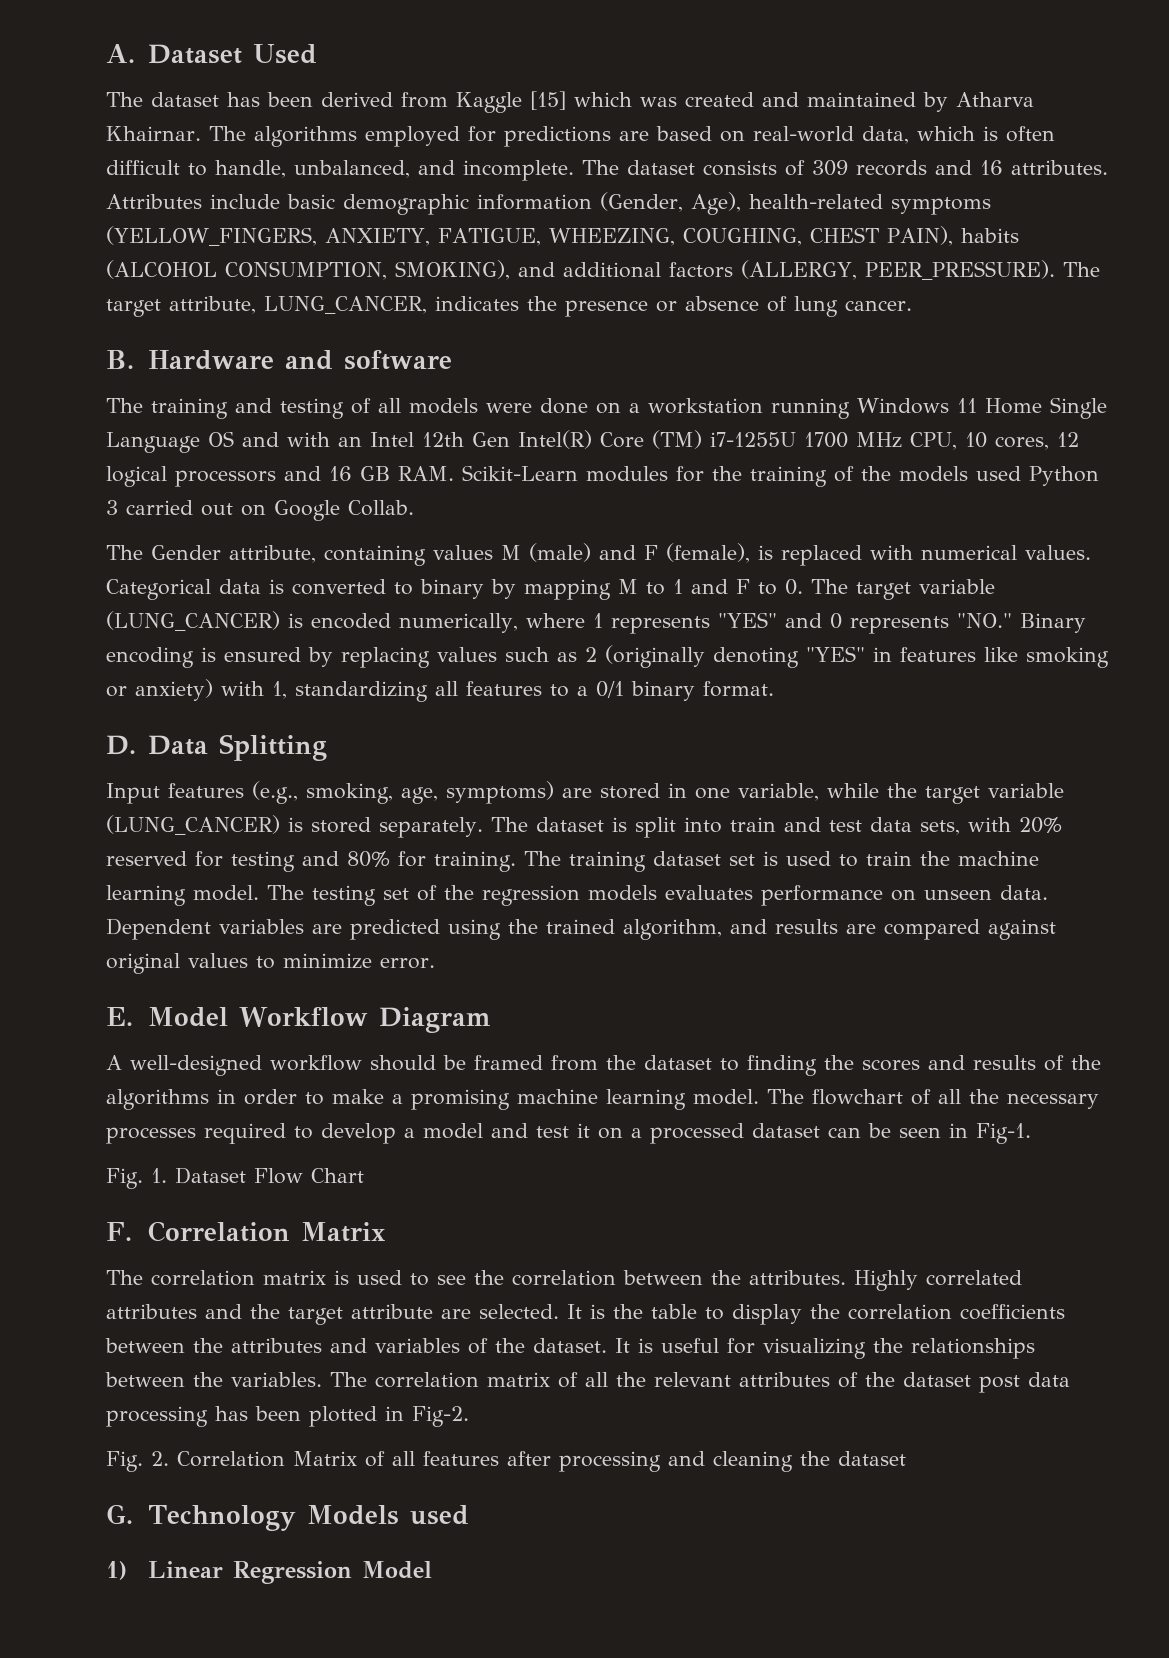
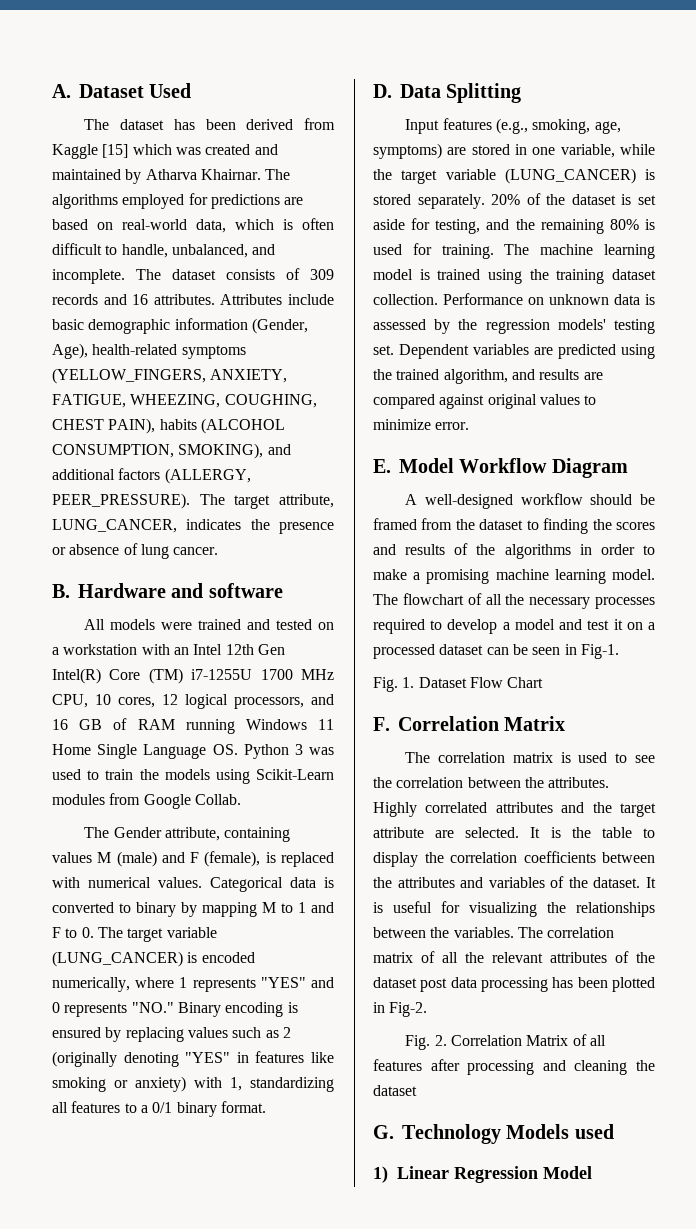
- The training and testing of all models were done on a workstation running Windows 11 Home Single Language OS and with an Intel 12th Gen Intel(R) Core (TM) i7-1255U 1700 MHz CPU, 10 cores, 12 logical processors and 16 GB RAM. Scikit-Learn modules for the training of the models used Python 3 carried out on Google Collab.
+ All models were trained and tested on a workstation with an Intel 12th Gen Intel(R) Core (TM) i7-1255U 1700 MHz CPU, 10 cores, 12 logical processors, and 16 GB of RAM running Windows 11 Home Single Language OS. Python 3 was used to train the models using Scikit-Learn modules from Google Collab.
- The dataset is split into train and test data sets, with 20% reserved for testing and 80% for training. The training dataset set is used to train the machine learning model. The testing set of the regression models evaluates performance on unseen data.
+ 20% of the dataset is set aside for testing, and the remaining 80% is used for training. The machine learning model is trained using the training dataset collection. Performance on unknown data is assessed by the regression models' testing set.

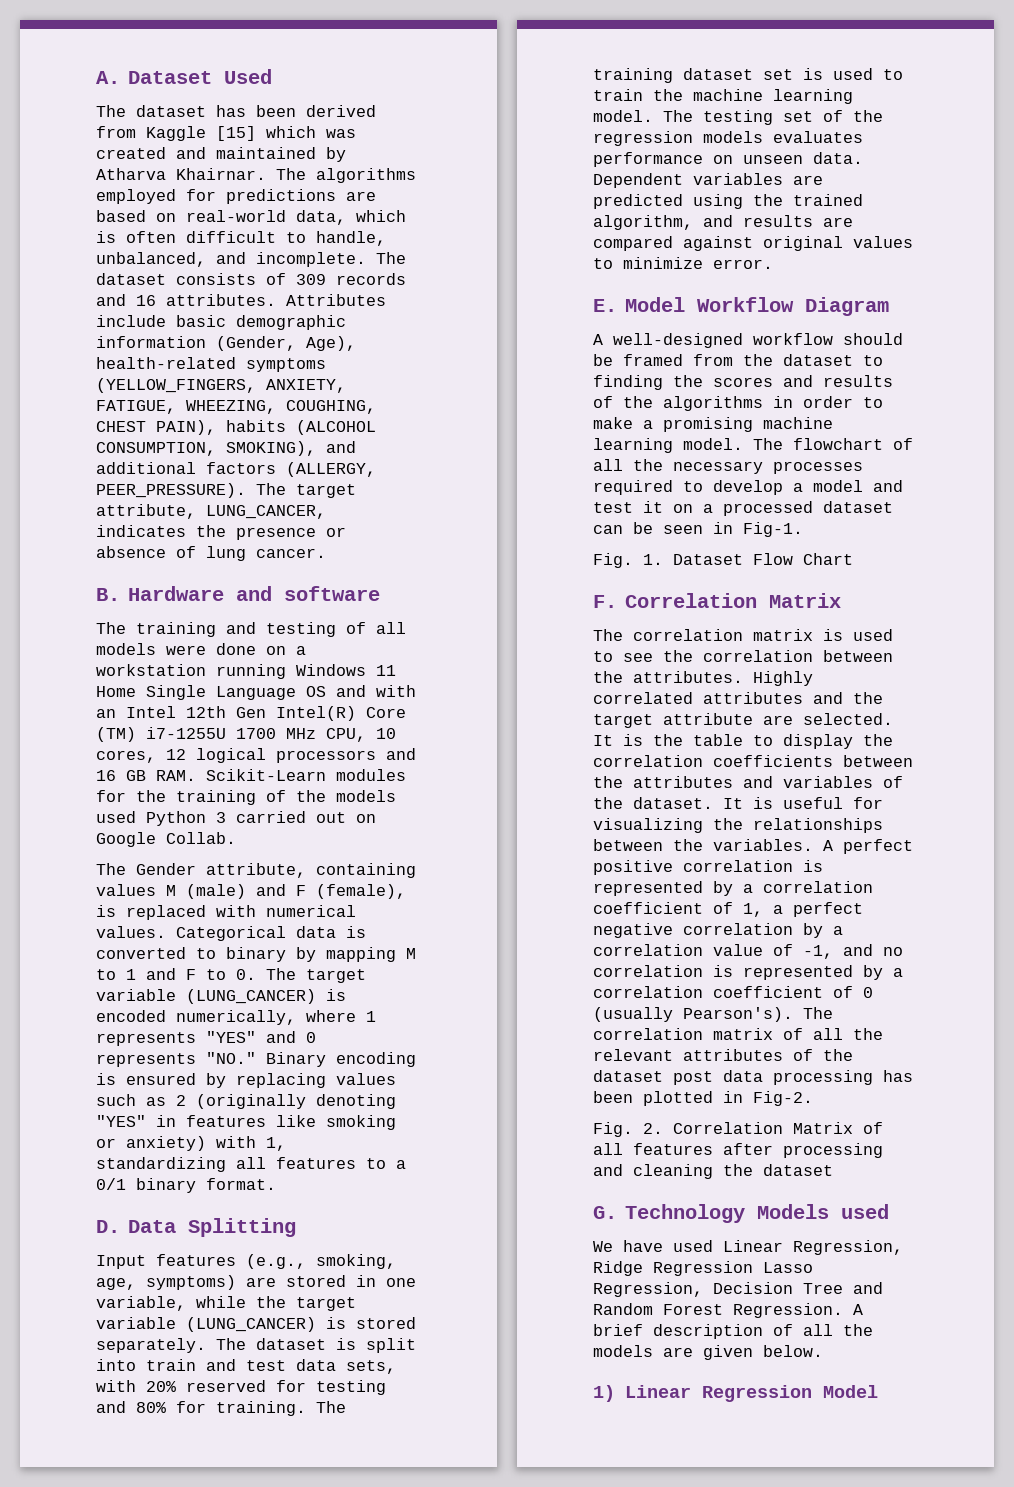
- All models were trained and tested on a workstation with an Intel 12th Gen Intel(R) Core (TM) i7-1255U 1700 MHz CPU, 10 cores, 12 logical processors, and 16 GB of RAM running Windows 11 Home Single Language OS. Python 3 was used to train the models using Scikit-Learn modules from Google Collab.
+ The training and testing of all models were done on a workstation running Windows 11 Home Single Language OS and with an Intel 12th Gen Intel(R) Core (TM) i7-1255U 1700 MHz CPU, 10 cores, 12 logical processors and 16 GB RAM. Scikit-Learn modules for the training of the models used Python 3 carried out on Google Collab.
- 20% of the dataset is set aside for testing, and the remaining 80% is used for training. The machine learning model is trained using the training dataset collection. Performance on unknown data is assessed by the regression models' testing set.
+ The dataset is split into train and test data sets, with 20% reserved for testing and 80% for training. The training dataset set is used to train the machine learning model. The testing set of the regression models evaluates performance on unseen data.
+ A perfect positive correlation is represented by a correlation coefficient of 1, a perfect negative correlation by a correlation value of -1, and no correlation is represented by a correlation coefficient of 0 (usually Pearson's).
+ We have used Linear Regression, Ridge Regression Lasso Regression, Decision Tree and Random Forest Regression. A brief description of all the models are given below.

